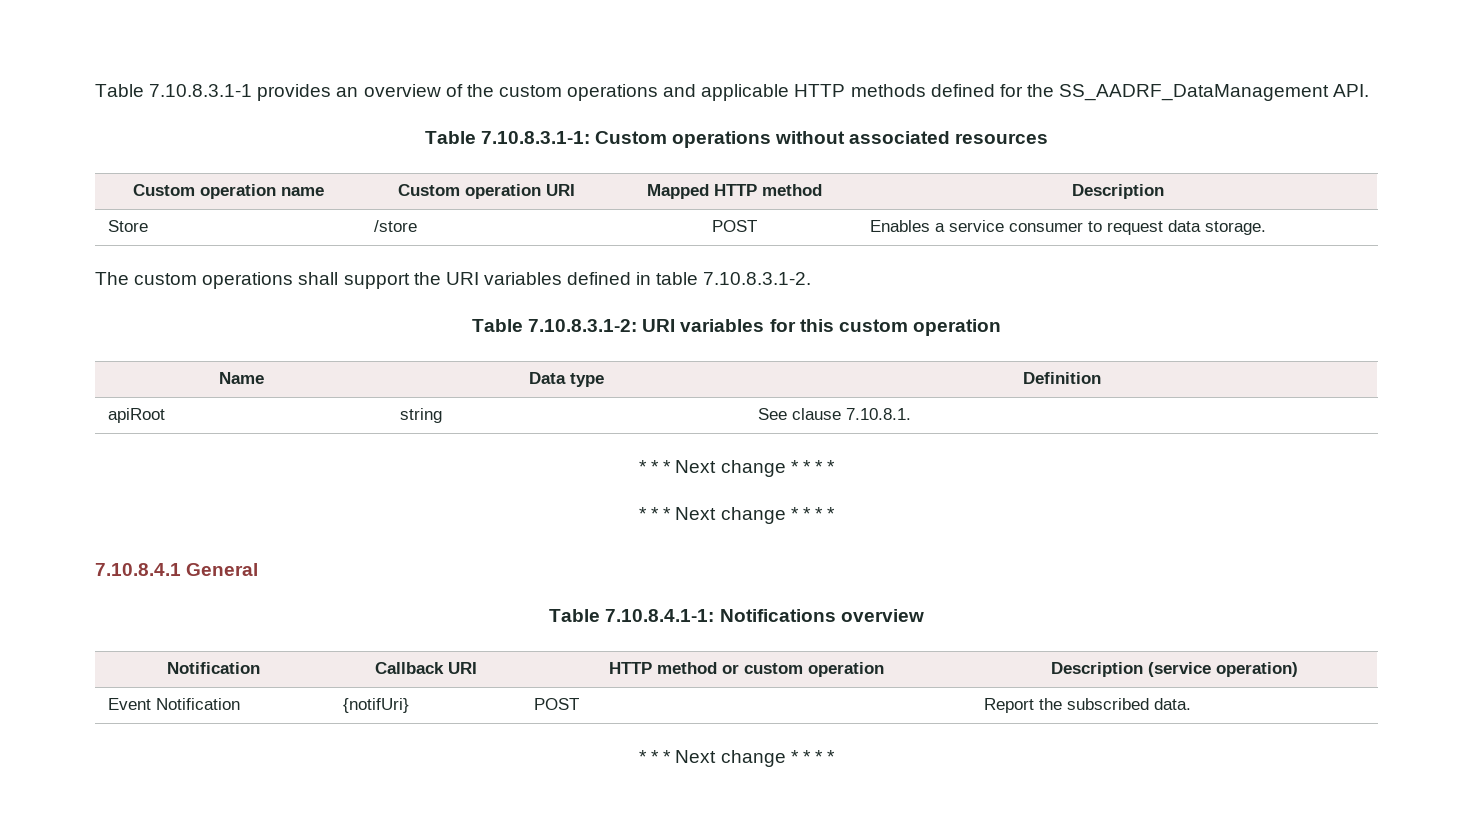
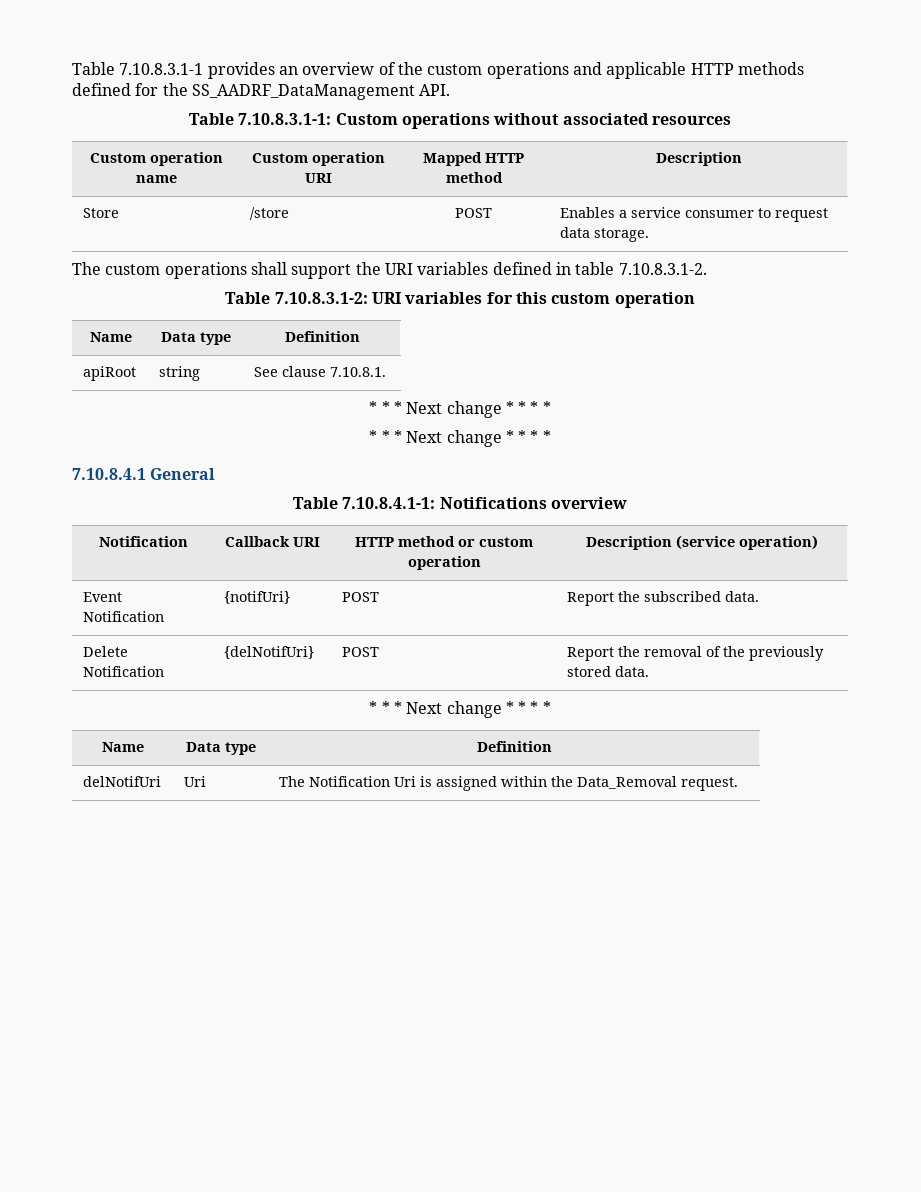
  Event Notification | {notifUri} | POST | Report the subscribed data.
+ Delete Notification | {delNotifUri} | POST | Report the removal of the previously stored data.
  * * * Next change * * * *
+ Name | Data type | Definition
+ delNotifUri | Uri | The Notification Uri is assigned within the Data_Removal request.

